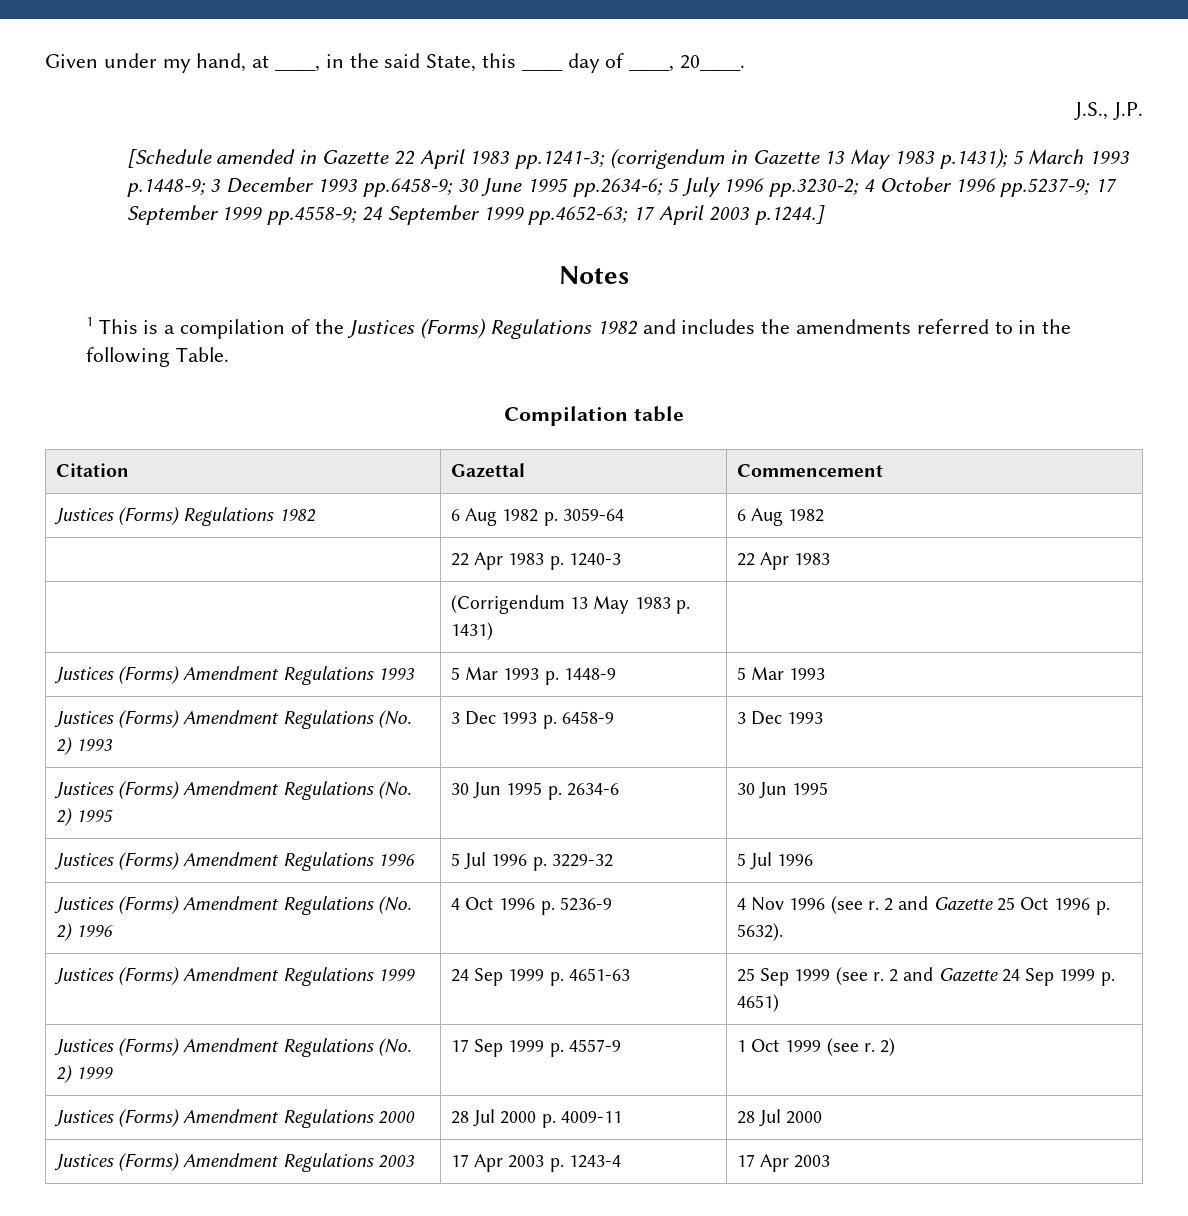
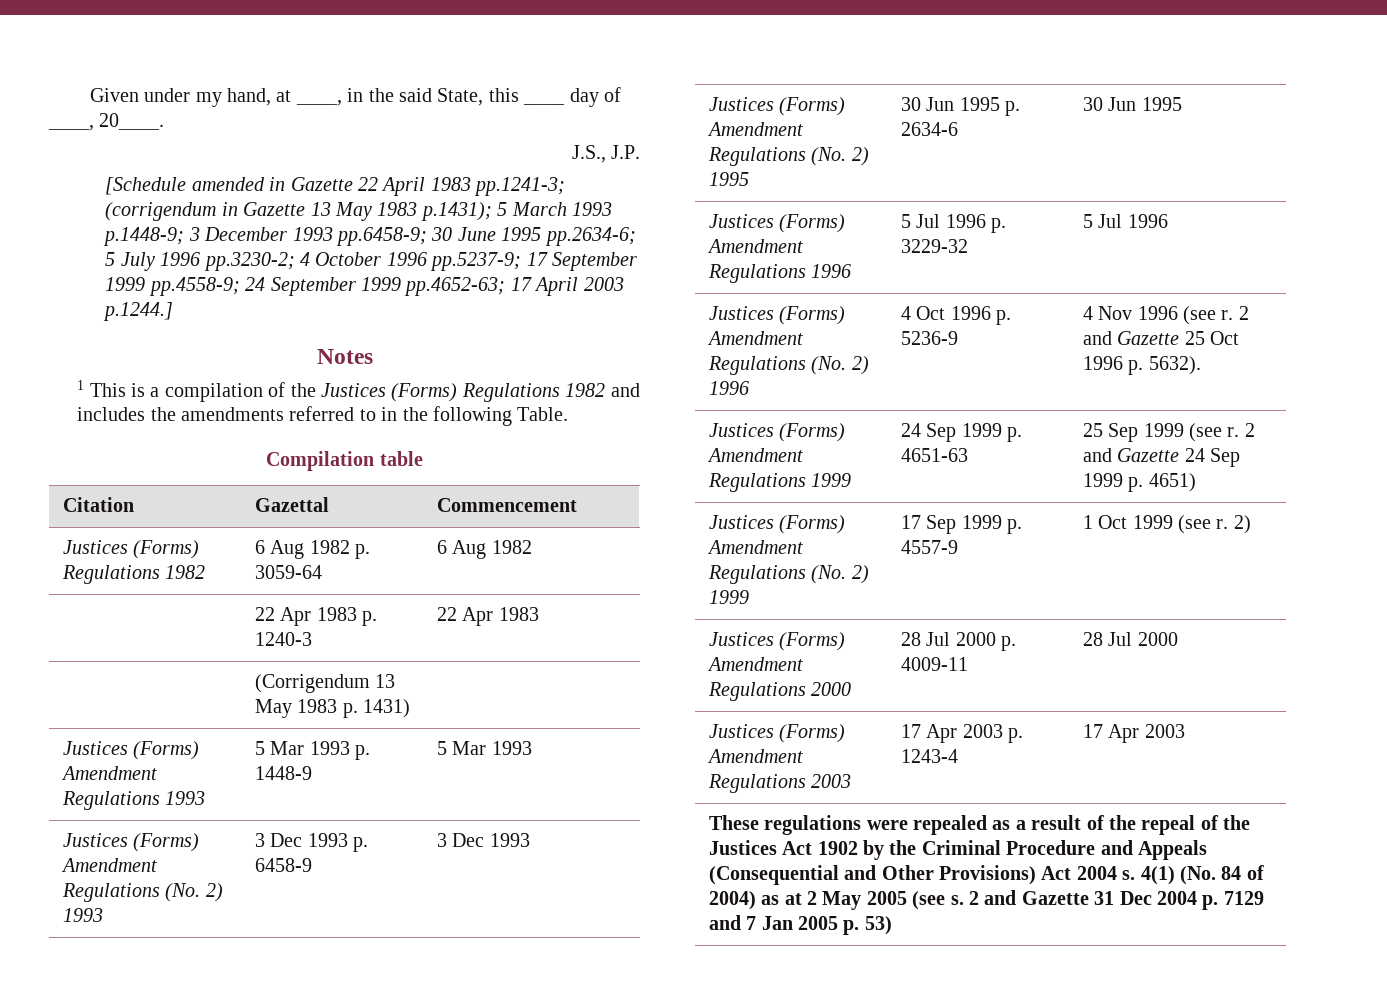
+ These regulations were repealed as a result of the repeal of the Justices Act 1902 by the Criminal Procedure and Appeals (Consequential and Other Provisions) Act 2004 s. 4(1) (No. 84 of 2004) as at 2 May 2005 (see s. 2 and Gazette 31 Dec 2004 p. 7129 and 7 Jan 2005 p. 53)

